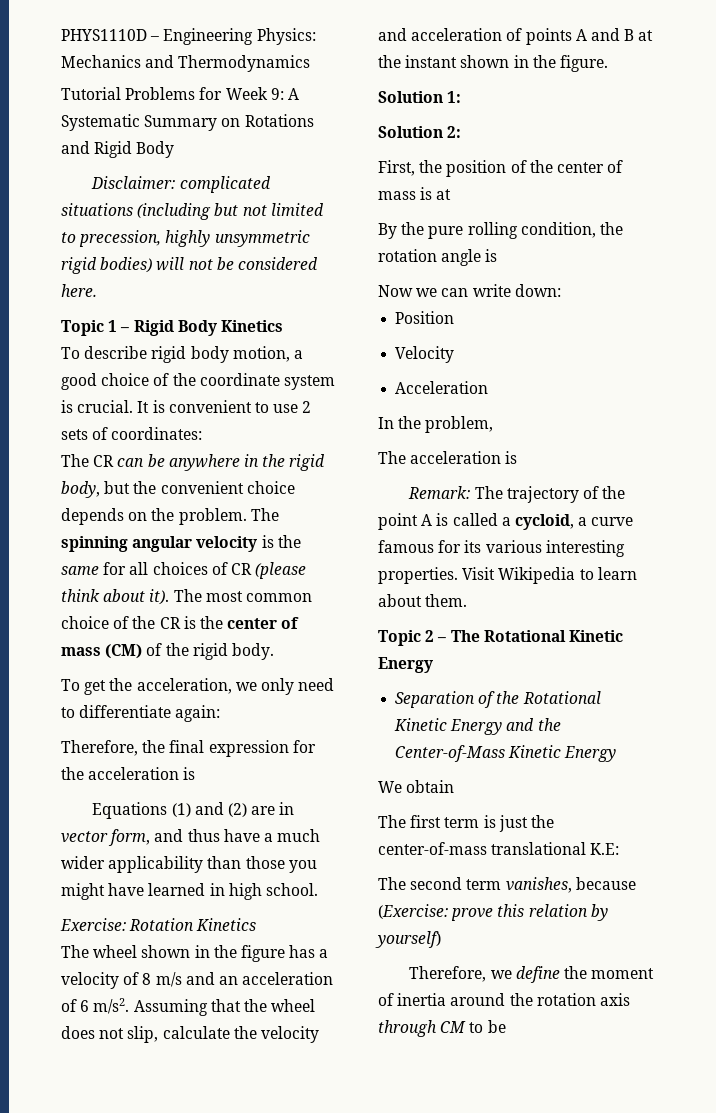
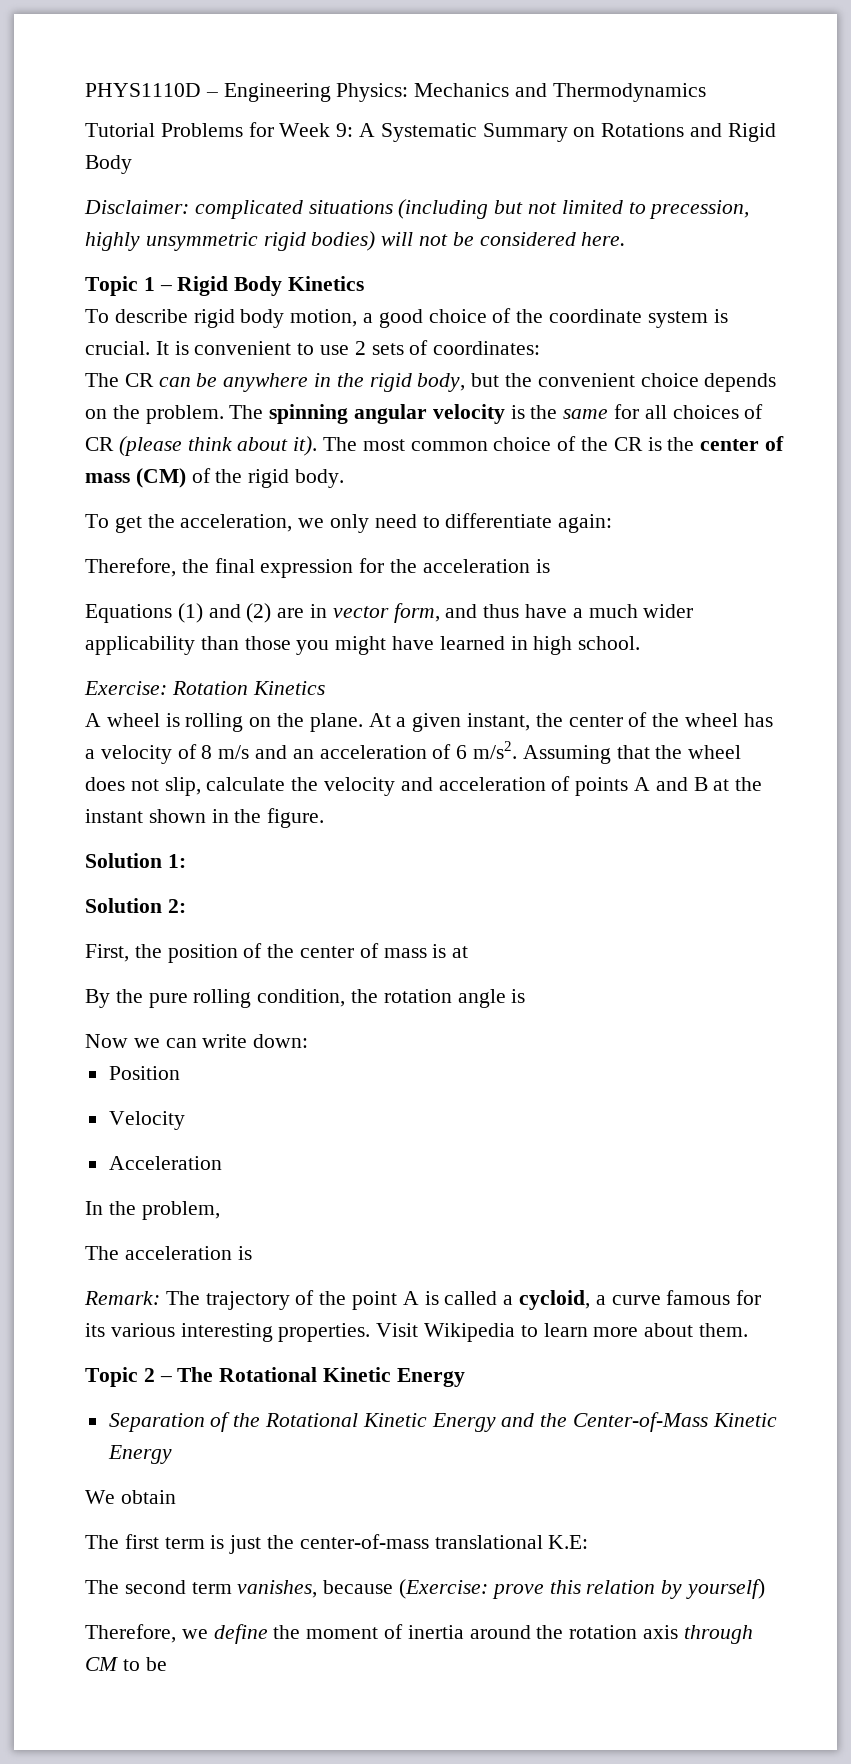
- The wheel shown in the figure has a velocity of 8 m/s and an acceleration of 6 m/s2.
+ A wheel is rolling on the plane. At a given instant, the center of the wheel has a velocity of 8 m/s and an acceleration of 6 m/s2.
- Visit Wikipedia to learn about them.
+ Visit Wikipedia to learn more about them.

